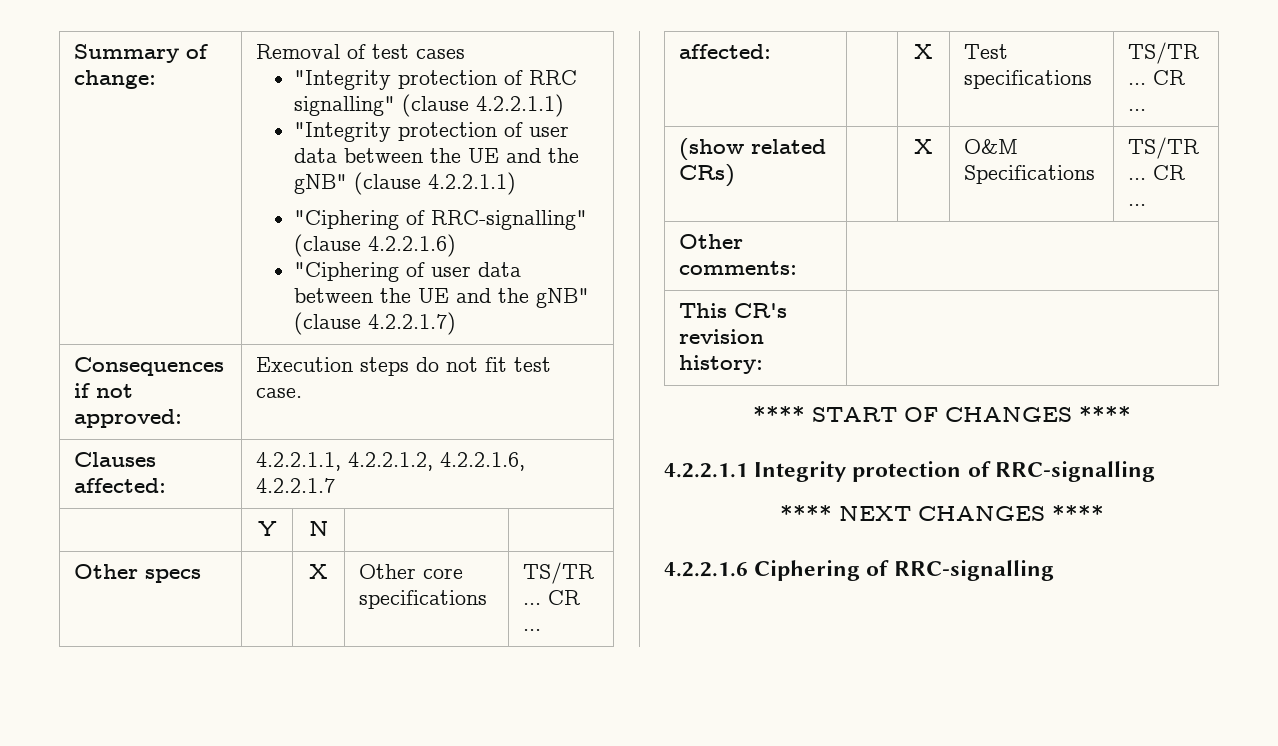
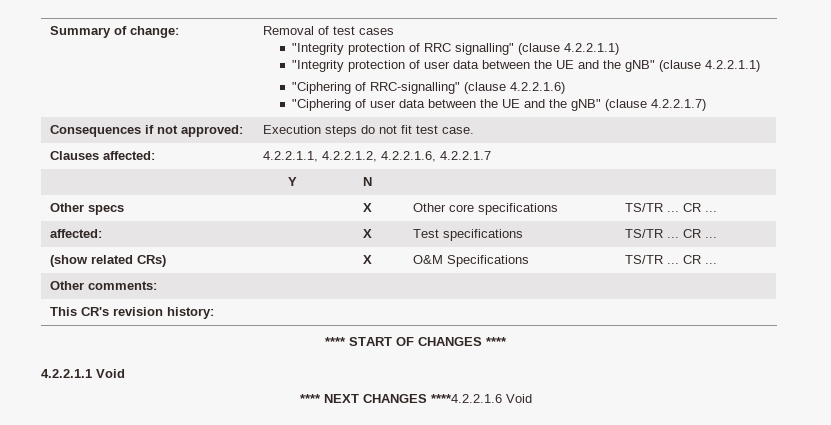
- 4.2.2.1.1 Integrity protection of RRC-signalling
+ 4.2.2.1.1 Void
- **** NEXT CHANGES ****
- 4.2.2.1.6 Ciphering of RRC-signalling
+ **** NEXT CHANGES ****4.2.2.1.6 Void

